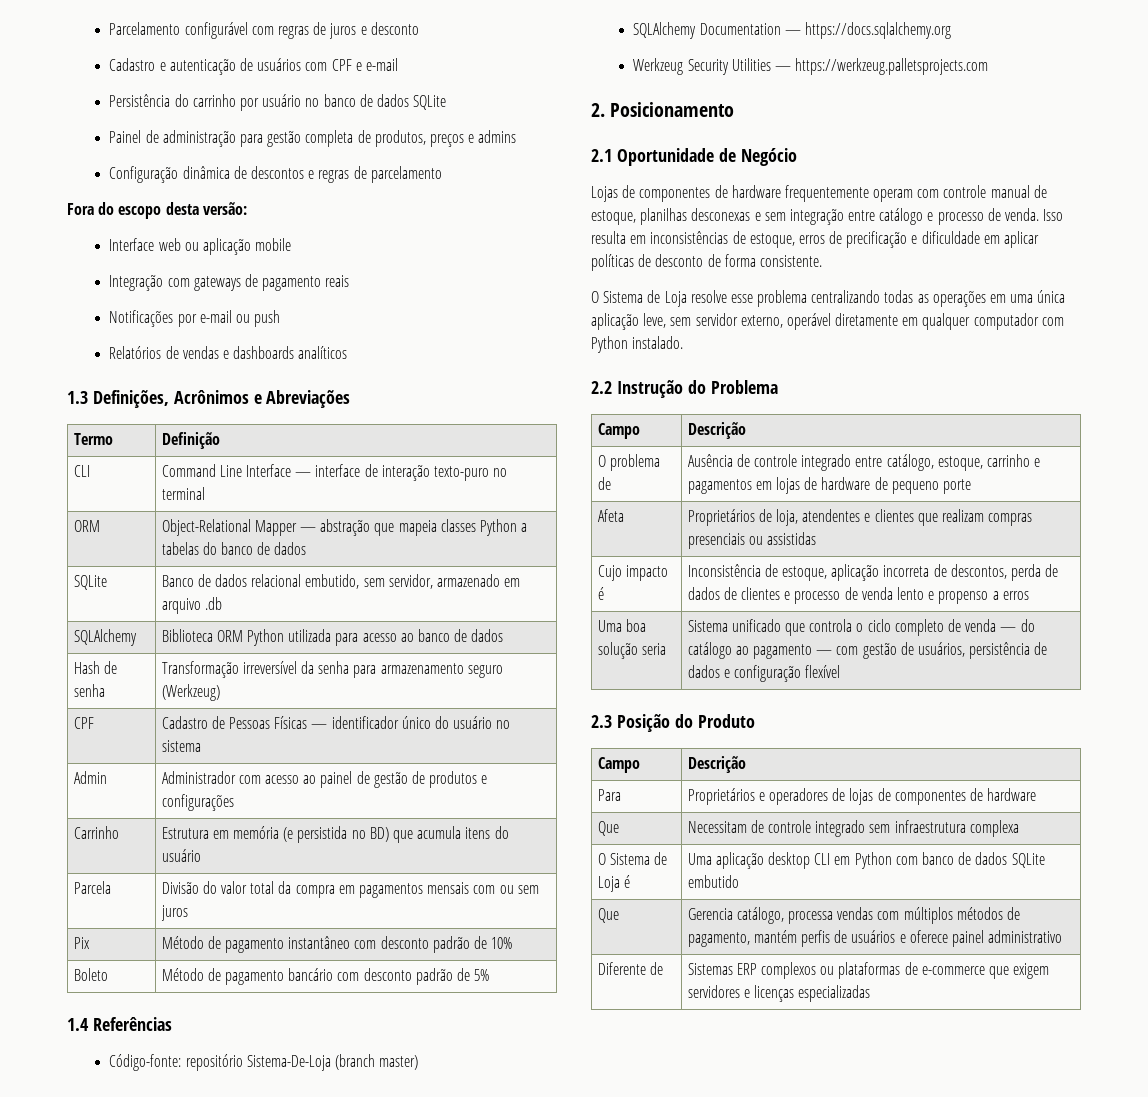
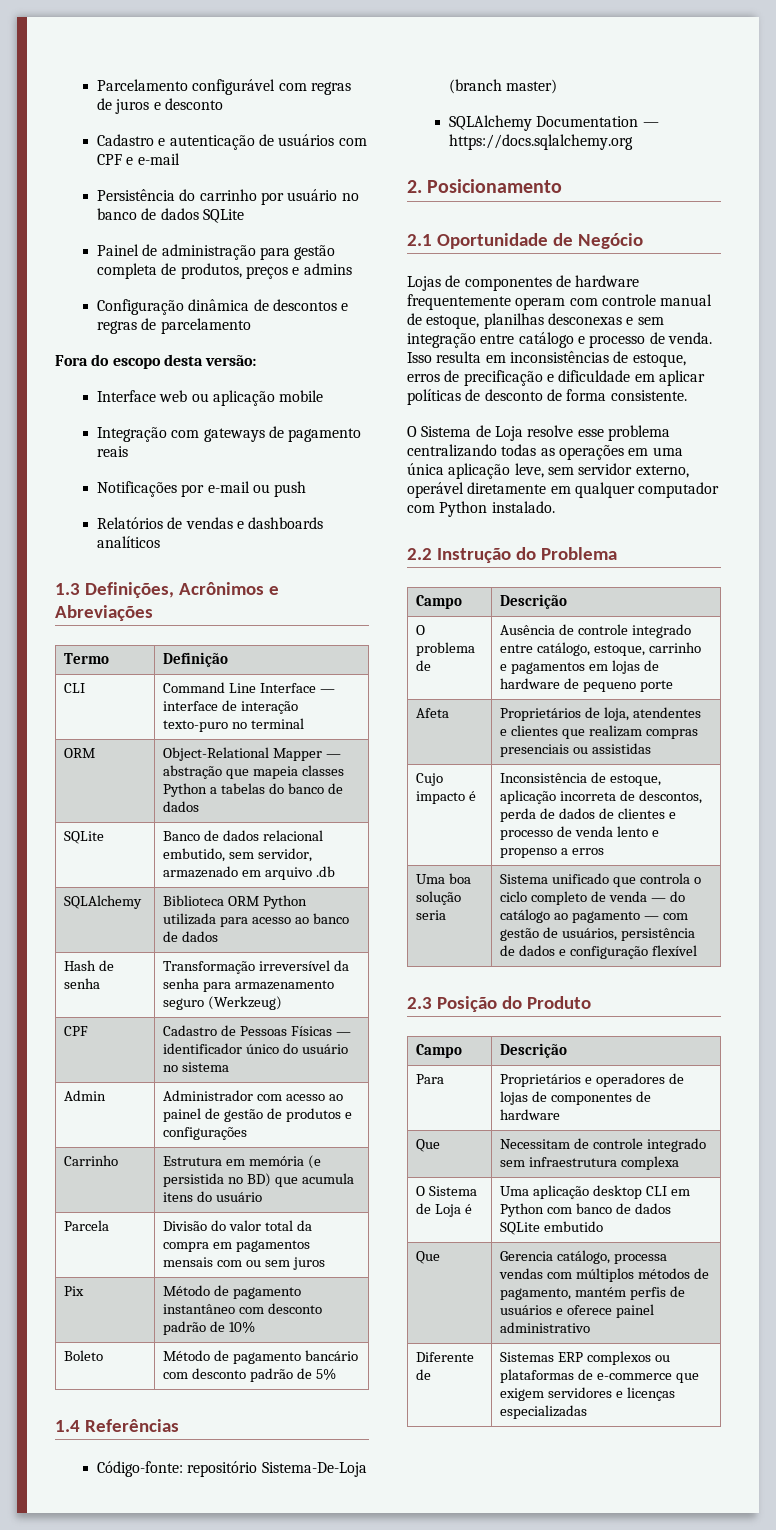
- Werkzeug Security Utilities — https://werkzeug.palletsprojects.com

